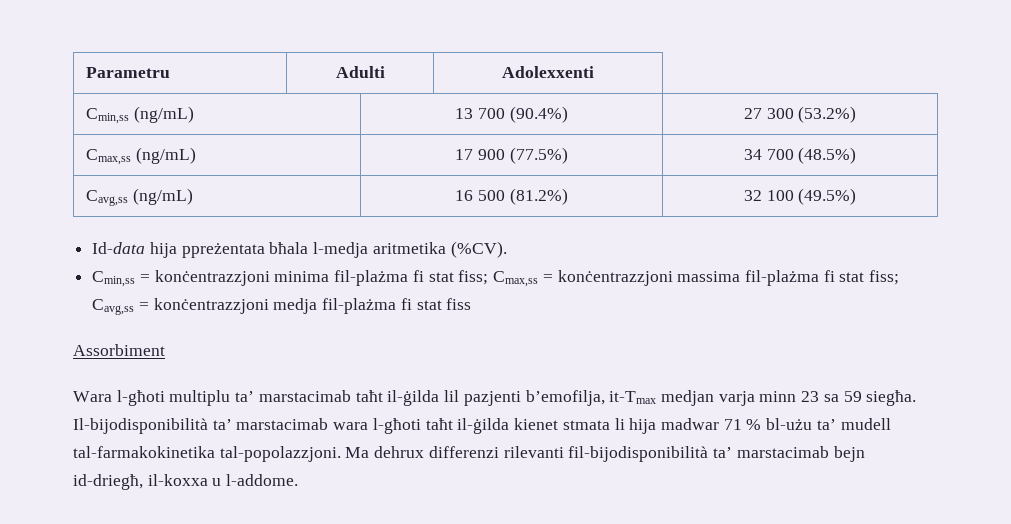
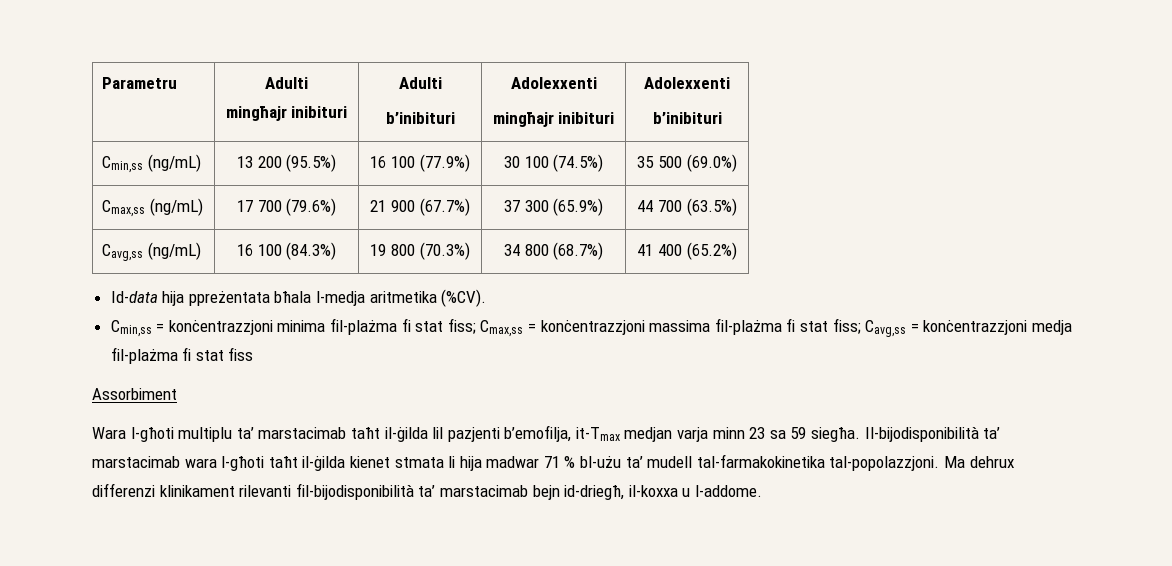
- Parametru | Adulti | Adolexxenti
- Cmin,ss (ng/mL) | 13 700 (90.4%) | 27 300 (53.2%)
- Cmax,ss (ng/mL) | 17 900 (77.5%) | 34 700 (48.5%)
- Cavg,ss (ng/mL) | 16 500 (81.2%) | 32 100 (49.5%)
+ Parametru | Adulti
+ mingħajr inibituri | Adulti
+ b’inibituri | Adolexxenti
+ mingħajr inibituri | Adolexxenti
+ b’inibituri
+ Cmin,ss (ng/mL) | 13 200 (95.5%) | 16 100 (77.9%) | 30 100 (74.5%) | 35 500 (69.0%)
+ Cmax,ss (ng/mL) | 17 700 (79.6%) | 21 900 (67.7%) | 37 300 (65.9%) | 44 700 (63.5%)
+ Cavg,ss (ng/mL) | 16 100 (84.3%) | 19 800 (70.3%) | 34 800 (68.7%) | 41 400 (65.2%)
- Ma dehrux differenzi rilevanti fil-bijodisponibilità ta’ marstacimab bejn id-driegħ, il-koxxa u l-addome.
+ Ma dehrux differenzi klinikament rilevanti fil-bijodisponibilità ta’ marstacimab bejn id-driegħ, il-koxxa u l-addome.

